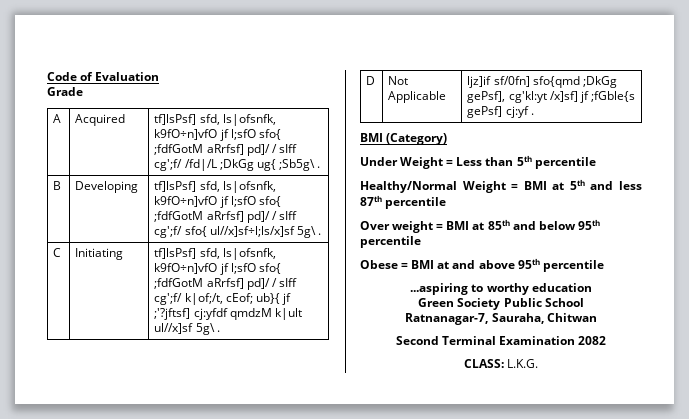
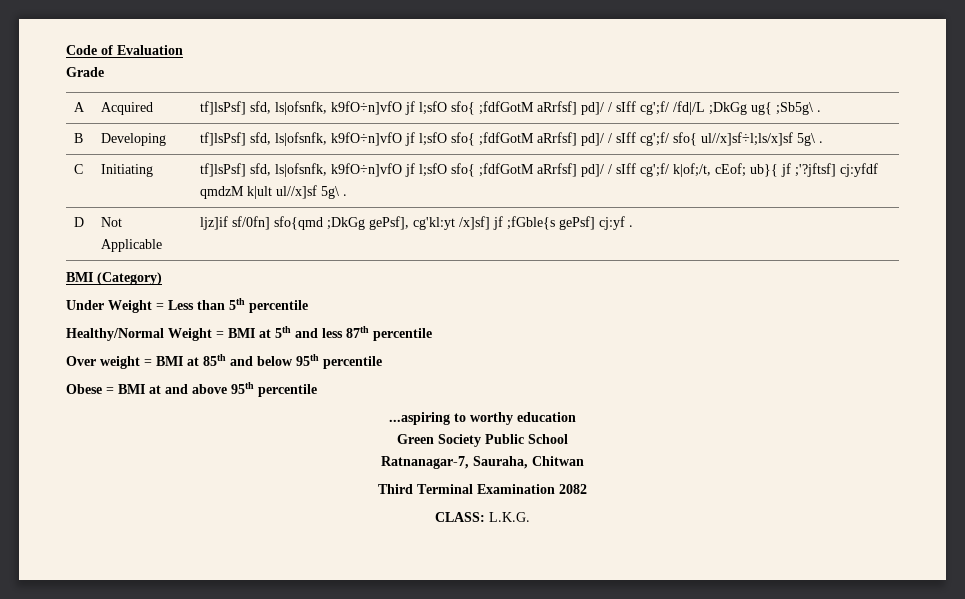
- Second Terminal Examination 2082
+ Third Terminal Examination 2082

